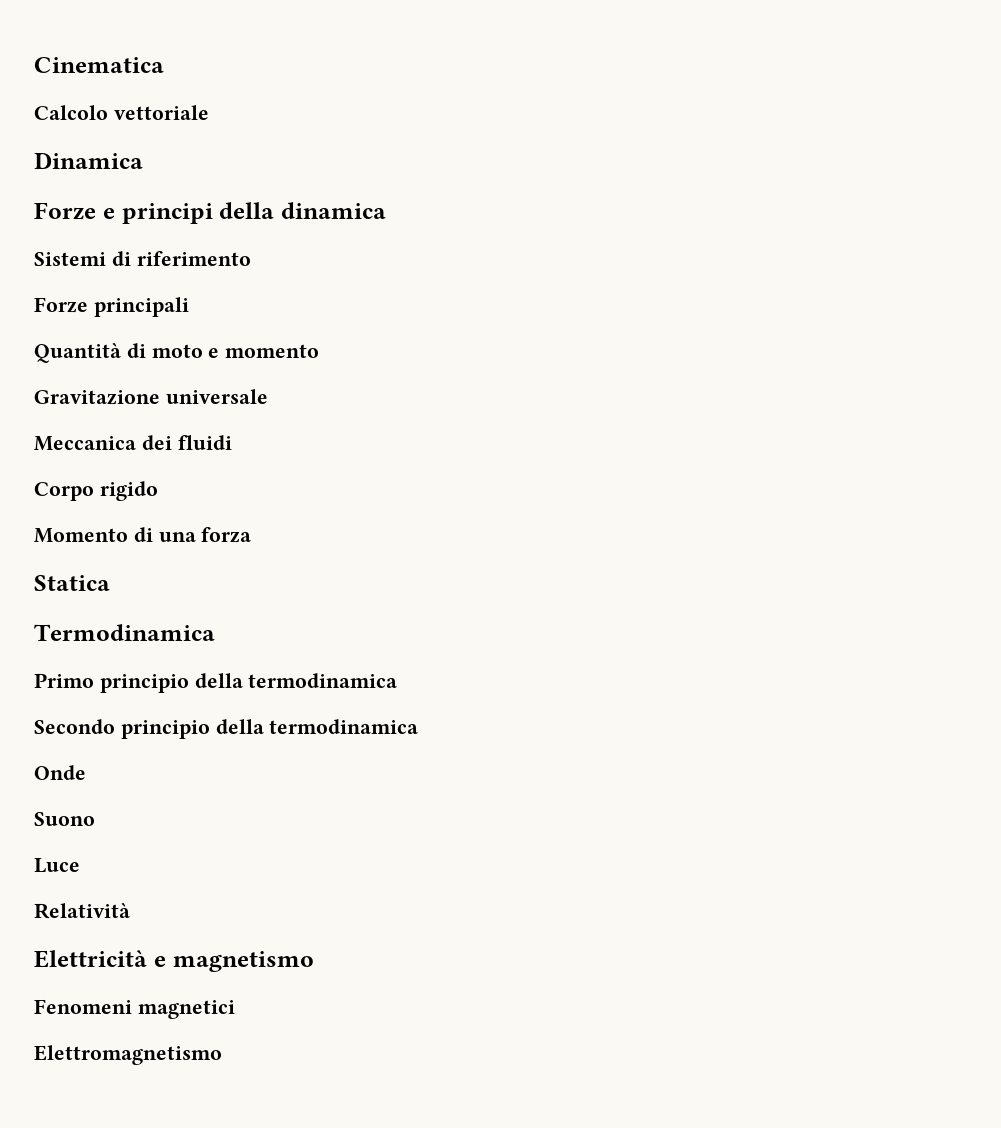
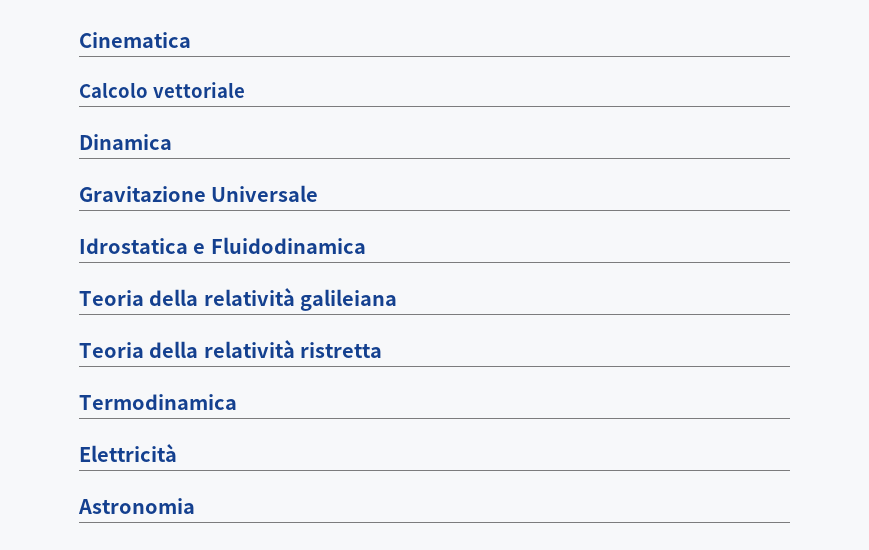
- Forze e principi della dinamica
- Sistemi di riferimento
- Forze principali
- Quantità di moto e momento
- Gravitazione universale
- Meccanica dei fluidi
- Corpo rigido
- Momento di una forza
- Statica
+ Gravitazione Universale
+ Idrostatica e Fluidodinamica
+ Teoria della relatività galileiana
+ Teoria della relatività ristretta
  Termodinamica
- Primo principio della termodinamica
- Secondo principio della termodinamica
- Onde
- Suono
- Luce
- Relatività
- Elettricità e magnetismo
- Fenomeni magnetici
- Elettromagnetismo
+ Elettricità
+ Astronomia

